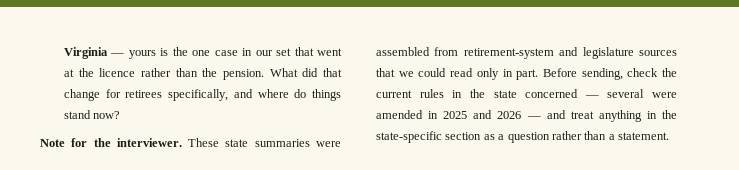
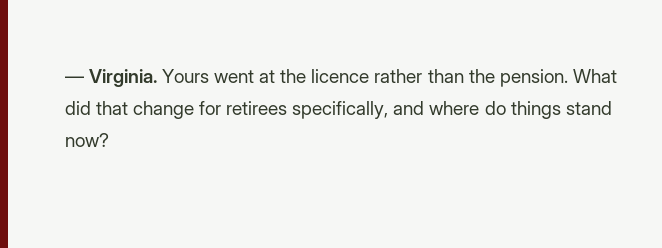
- Virginia — yours is the one case in our set that went at the licence rather than the pension.
+ — Virginia. Yours went at the licence rather than the pension.
- Note for the interviewer. These state summaries were assembled from retirement-system and legislature sources that we could read only in part. Before sending, check the current rules in the state concerned — several were amended in 2025 and 2026 — and treat anything in the state-specific section as a question rather than a statement.

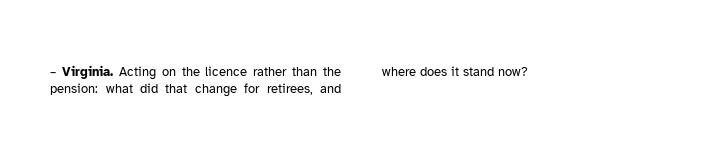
- — Virginia. Yours went at the licence rather than the pension. What did that change for retirees specifically, and where do things stand now?
+ – Virginia. Acting on the licence rather than the pension: what did that change for retirees, and where does it stand now?

